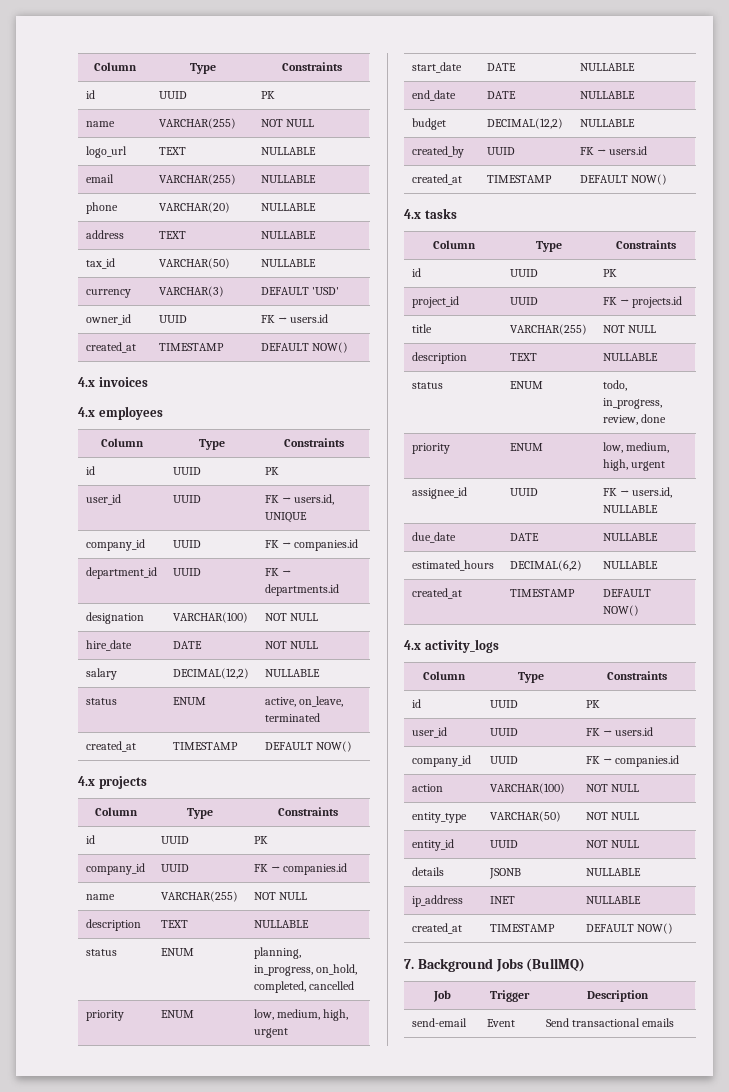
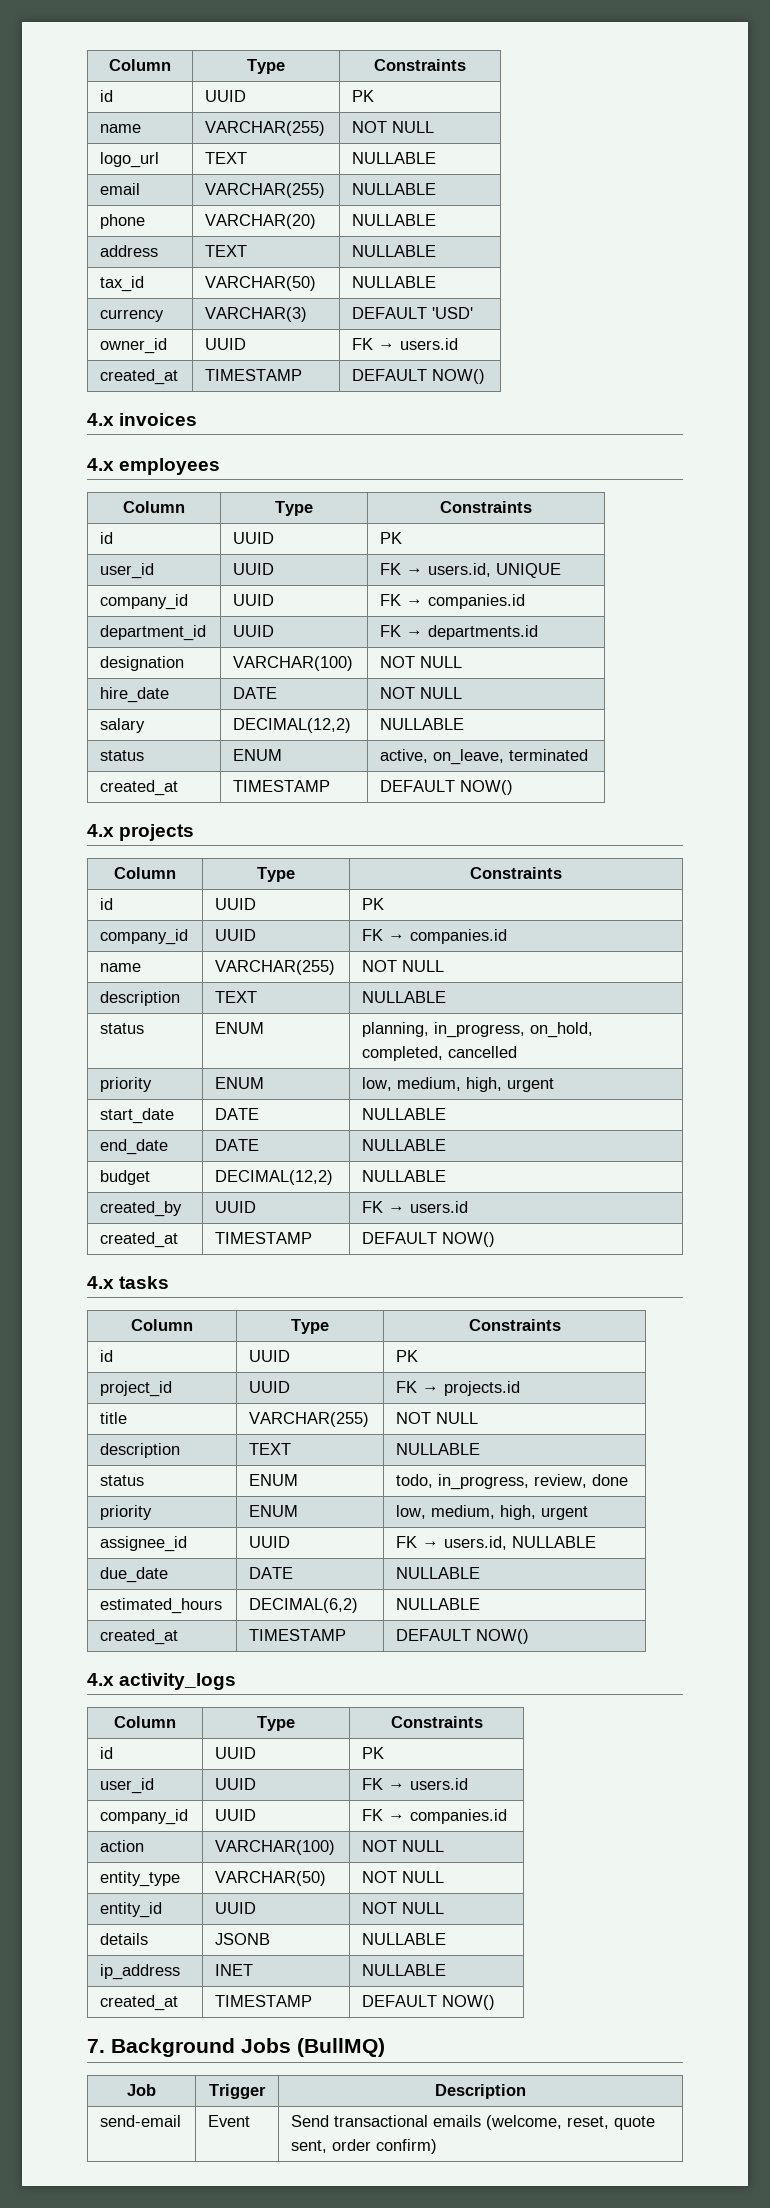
- send-email | Event | Send transactional emails
+ send-email | Event | Send transactional emails (welcome, reset, quote sent, order confirm)

